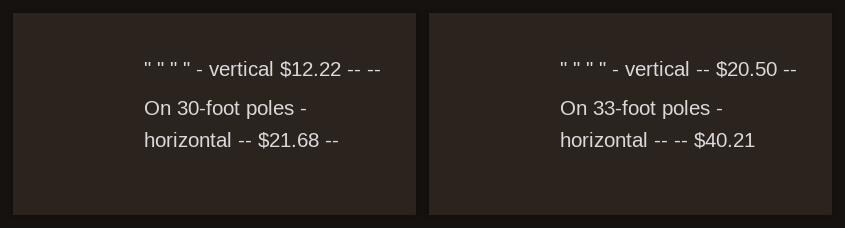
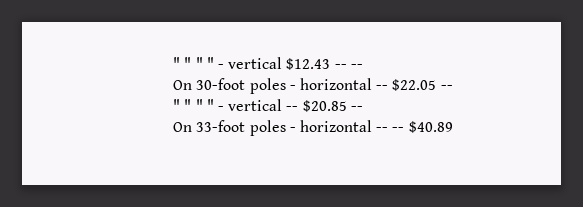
- " " " " - vertical $12.22 -- --
+ " " " " - vertical $12.43 -- --
- On 30-foot poles - horizontal -- $21.68 --
+ On 30-foot poles - horizontal -- $22.05 --
- " " " " - vertical -- $20.50 --
+ " " " " - vertical -- $20.85 --
- On 33-foot poles - horizontal -- -- $40.21
+ On 33-foot poles - horizontal -- -- $40.89

